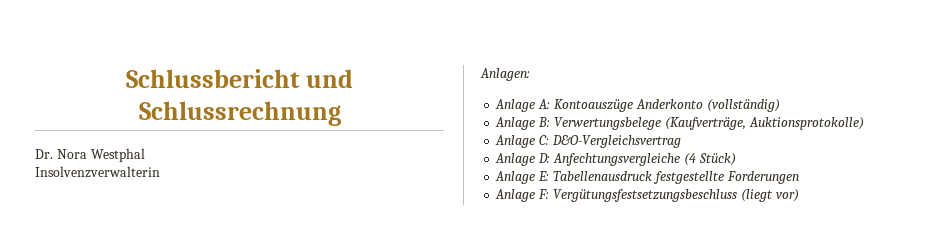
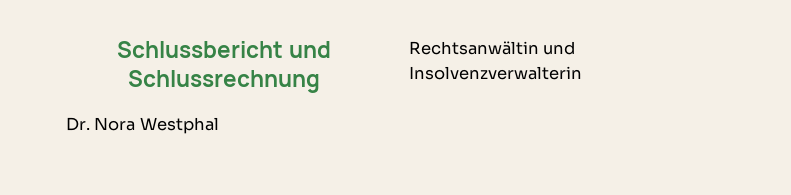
- Insolvenzverwalterin
+ Rechtsanwältin und Insolvenzverwalterin
- Anlagen:
- Anlage A: Kontoauszüge Anderkonto (vollständig)
- Anlage B: Verwertungsbelege (Kaufverträge, Auktionsprotokolle)
- Anlage C: D&O-Vergleichsvertrag
- Anlage D: Anfechtungsvergleiche (4 Stück)
- Anlage E: Tabellenausdruck festgestellte Forderungen
- Anlage F: Vergütungsfestsetzungsbeschluss (liegt vor)

